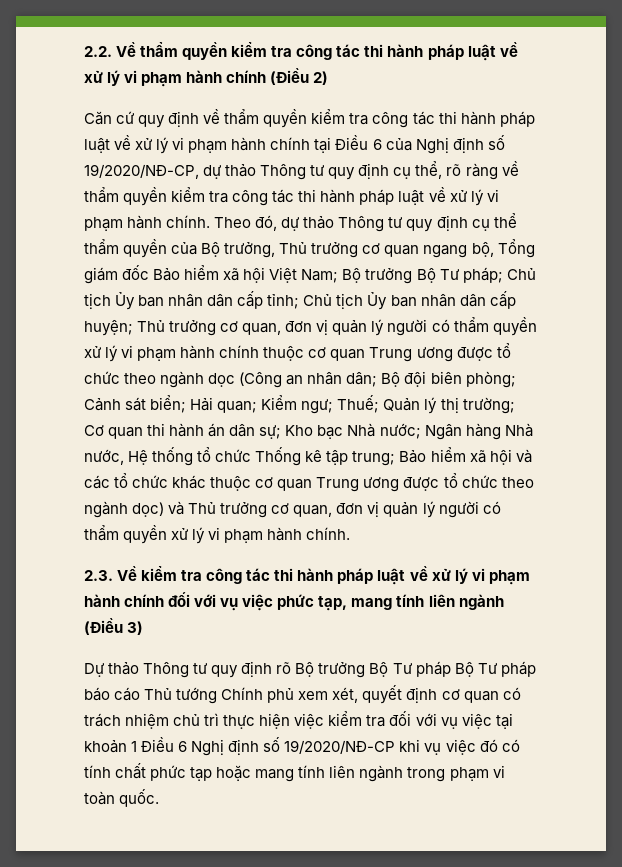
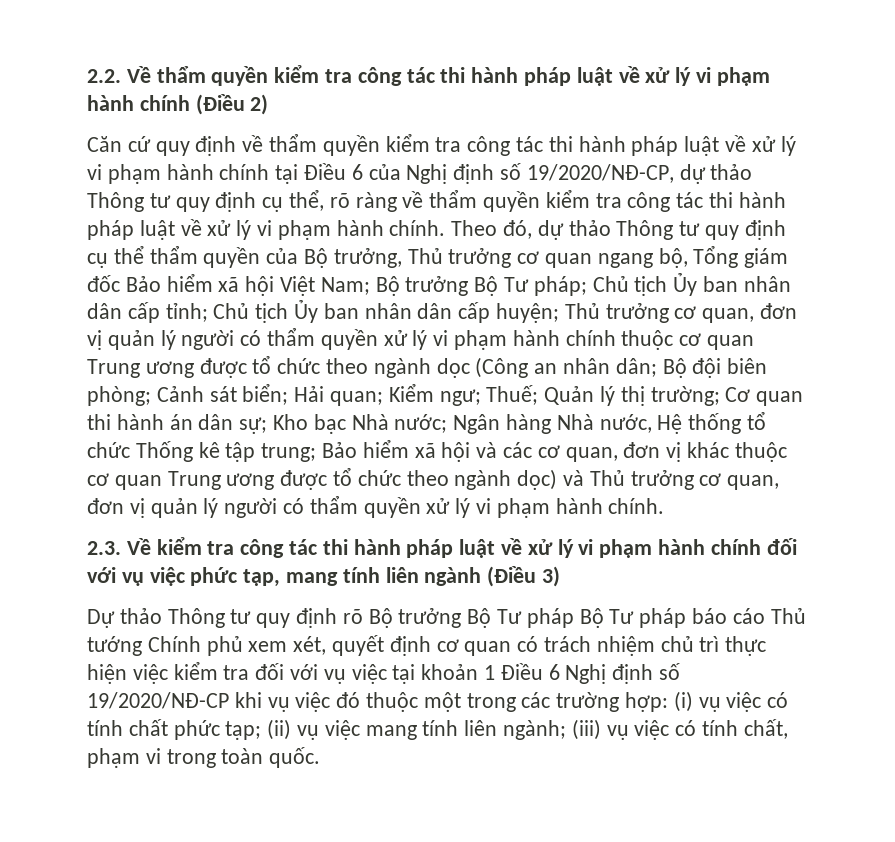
- Bảo hiểm xã hội và các tổ chức khác thuộc cơ quan Trung ương được tổ chức theo ngành dọc) và Thủ trưởng cơ quan, đơn vị quản lý người có thẩm quyền xử lý vi phạm hành chính.
+ Bảo hiểm xã hội và các cơ quan, đơn vị khác thuộc cơ quan Trung ương được tổ chức theo ngành dọc) và Thủ trưởng cơ quan, đơn vị quản lý người có thẩm quyền xử lý vi phạm hành chính.
- Dự thảo Thông tư quy định rõ Bộ trưởng Bộ Tư pháp Bộ Tư pháp báo cáo Thủ tướng Chính phủ xem xét, quyết định cơ quan có trách nhiệm chủ trì thực hiện việc kiểm tra đối với vụ việc tại khoản 1 Điều 6 Nghị định số 19/2020/NĐ-CP khi vụ việc đó có tính chất phức tạp hoặc mang tính liên ngành trong phạm vi toàn quốc.
+ Dự thảo Thông tư quy định rõ Bộ trưởng Bộ Tư pháp Bộ Tư pháp báo cáo Thủ tướng Chính phủ xem xét, quyết định cơ quan có trách nhiệm chủ trì thực hiện việc kiểm tra đối với vụ việc tại khoản 1 Điều 6 Nghị định số 19/2020/NĐ-CP khi vụ việc đó thuộc một trong các trường hợp: (i) vụ việc có tính chất phức tạp; (ii) vụ việc mang tính liên ngành; (iii) vụ việc có tính chất, phạm vi trong toàn quốc.

